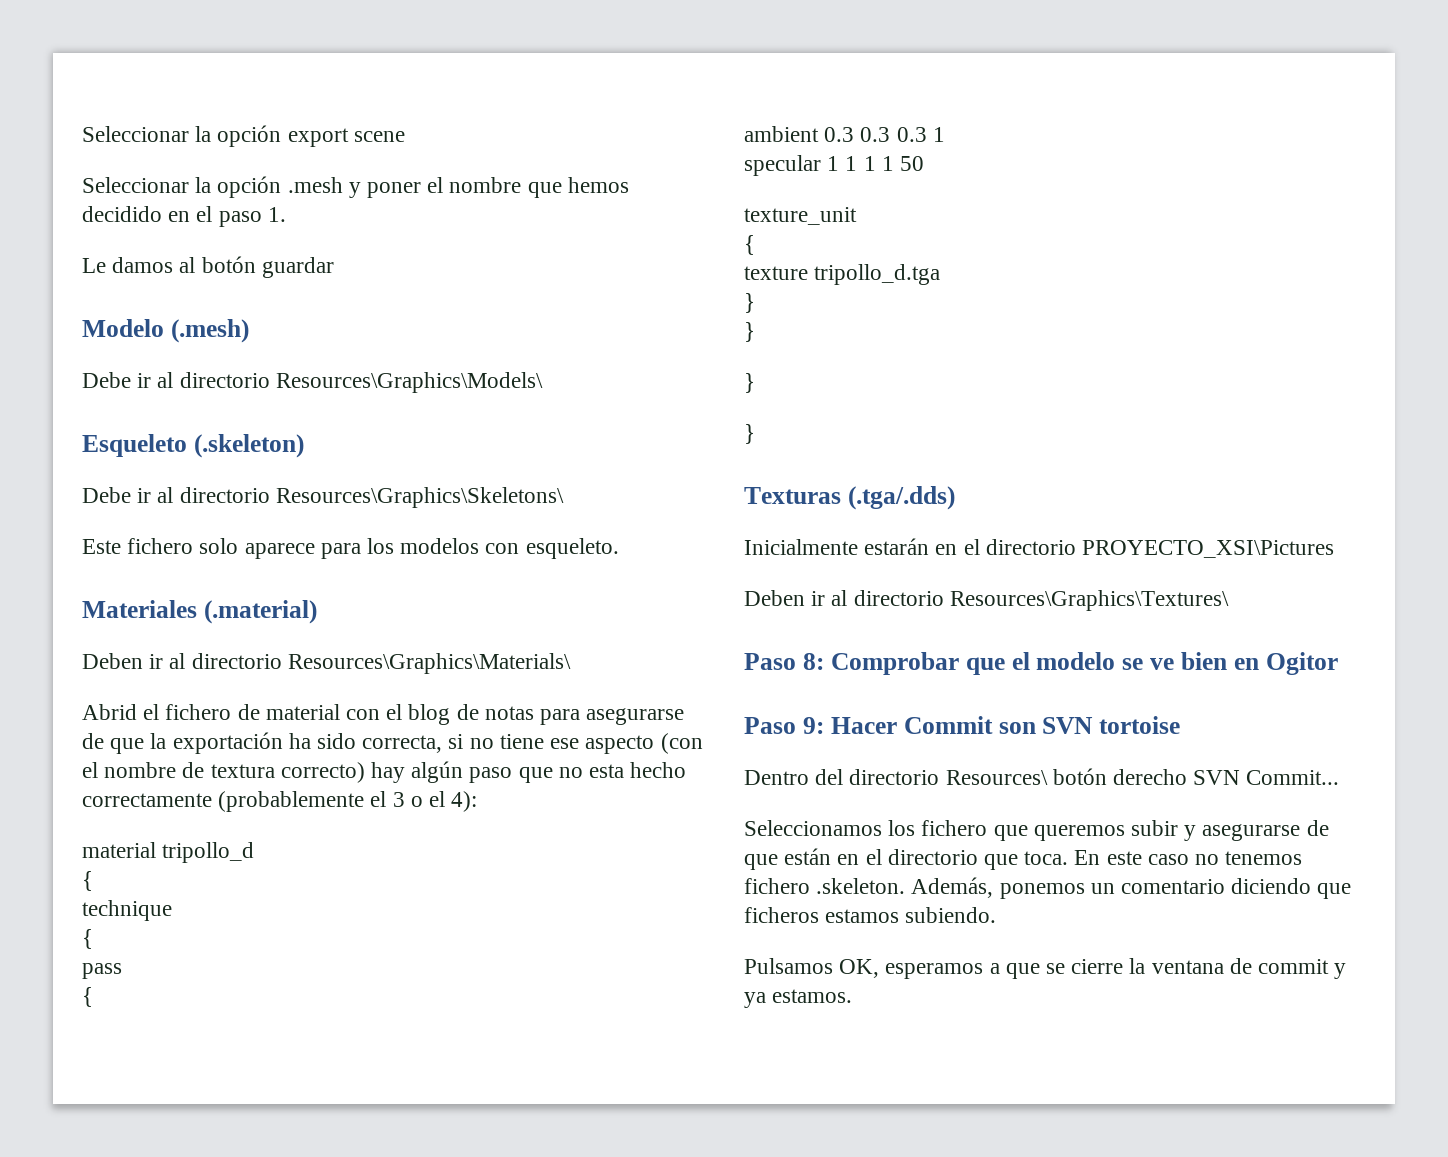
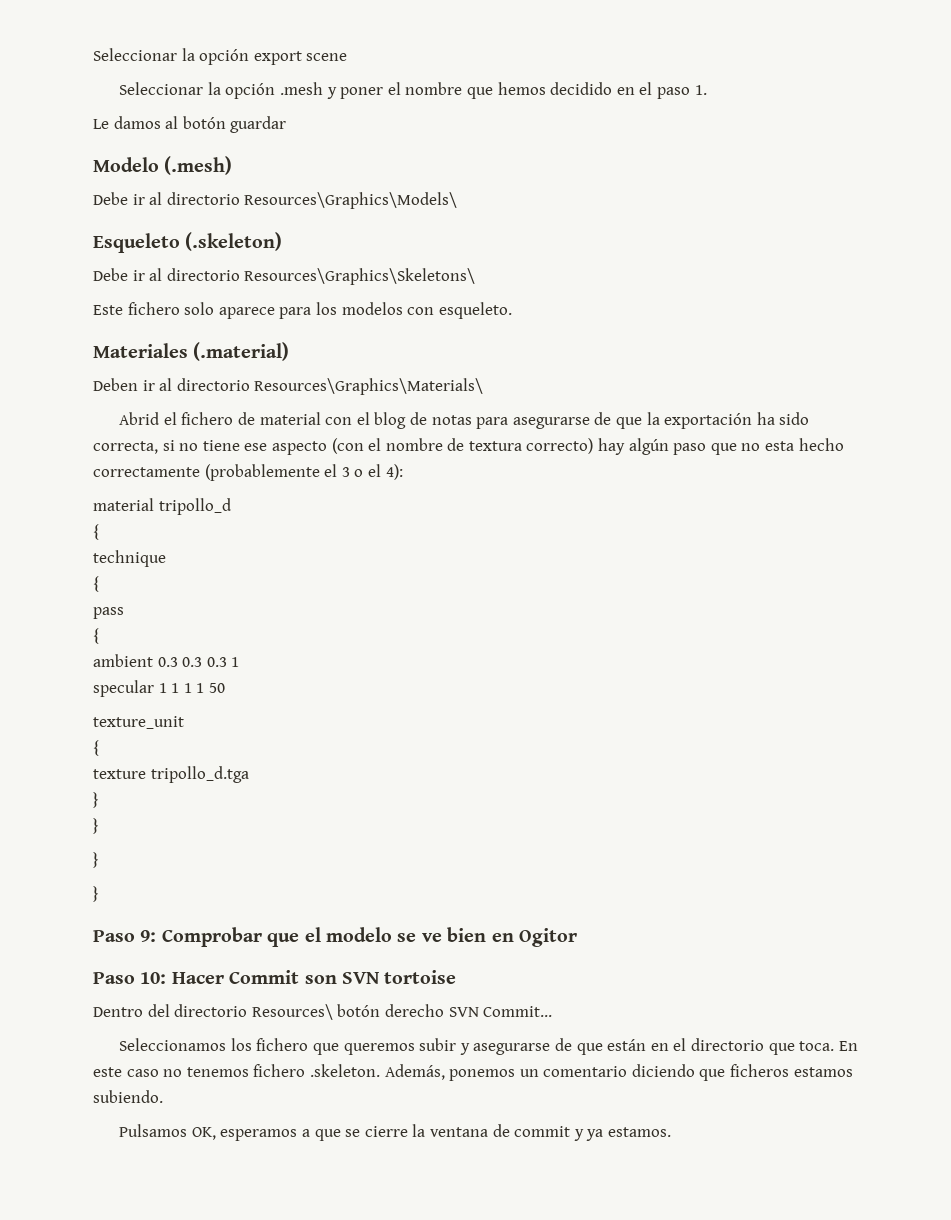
- Texturas (.tga/.dds)
- Inicialmente estarán en el directorio PROYECTO_XSI\Pictures
- Deben ir al directorio Resources\Graphics\Textures\
- Paso 8: Comprobar que el modelo se ve bien en Ogitor
+ Paso 9: Comprobar que el modelo se ve bien en Ogitor
- Paso 9: Hacer Commit son SVN tortoise
+ Paso 10: Hacer Commit son SVN tortoise

